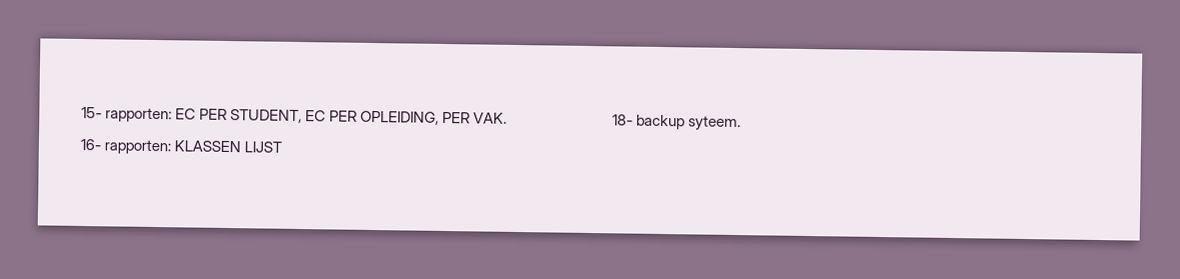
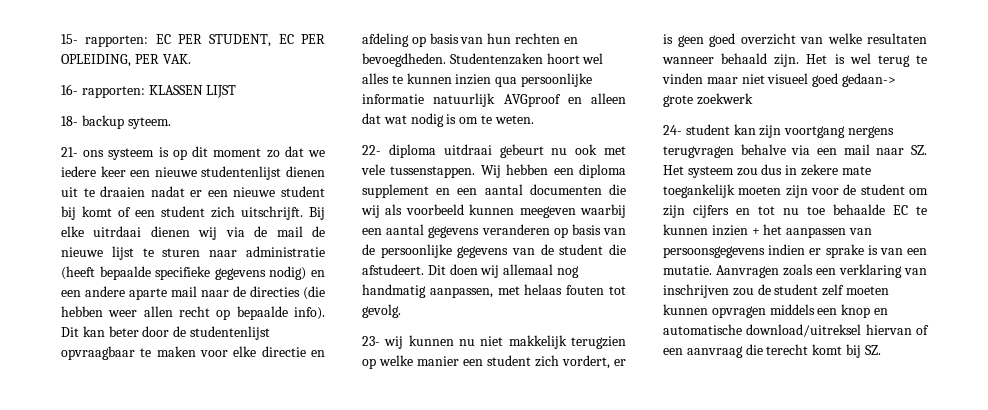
+ 21- ons systeem is op dit moment zo dat we iedere keer een nieuwe studentenlijst dienen uit te draaien nadat er een nieuwe student bij komt of een student zich uitschrijft. Bij elke uitrdaai dienen wij via de mail de nieuwe lijst te sturen naar administratie (heeft bepaalde specifieke gegevens nodig) en een andere aparte mail naar de directies (die hebben weer allen recht op bepaalde info). Dit kan beter door de studentenlijst opvraagbaar te maken voor elke directie en afdeling op basis van hun rechten en bevoegdheden. Studentenzaken hoort wel alles te kunnen inzien qua persoonlijke informatie natuurlijk AVGproof en alleen dat wat nodig is om te weten.
+ 22- diploma uitdraai gebeurt nu ook met vele tussenstappen. Wij hebben een diploma supplement en een aantal documenten die wij als voorbeeld kunnen meegeven waarbij een aantal gegevens veranderen op basis van de persoonlijke gegevens van de student die afstudeert. Dit doen wij allemaal nog handmatig aanpassen, met helaas fouten tot gevolg.
+ 23- wij kunnen nu niet makkelijk terugzien op welke manier een student zich vordert, er is geen goed overzicht van welke resultaten wanneer behaald zijn. Het is wel terug te vinden maar niet visueel goed gedaan-> grote zoekwerk
+ 24- student kan zijn voortgang nergens terugvragen behalve via een mail naar SZ. Het systeem zou dus in zekere mate toegankelijk moeten zijn voor de student om zijn cijfers en tot nu toe behaalde EC te kunnen inzien + het aanpassen van persoonsgegevens indien er sprake is van een mutatie. Aanvragen zoals een verklaring van inschrijven zou de student zelf moeten kunnen opvragen middels een knop en automatische download/uitreksel hiervan of een aanvraag die terecht komt bij SZ.

